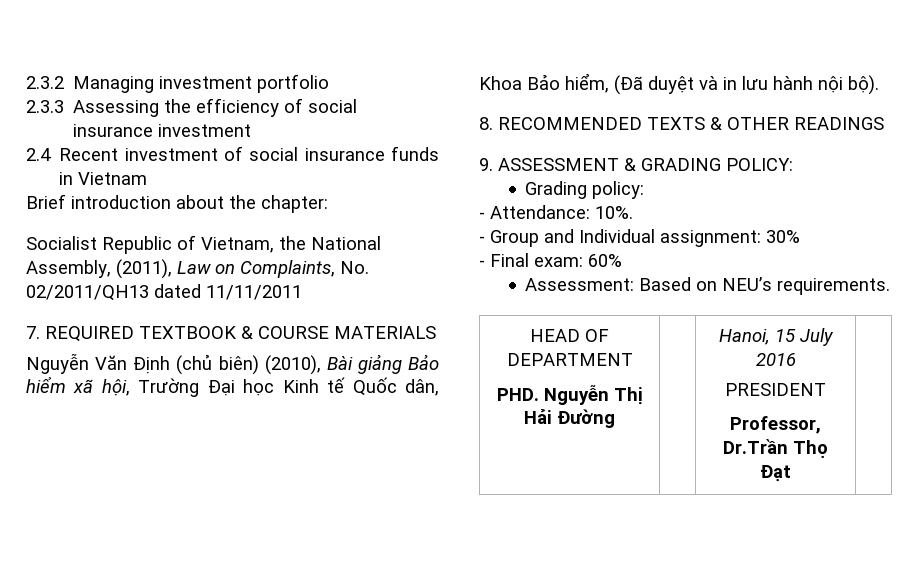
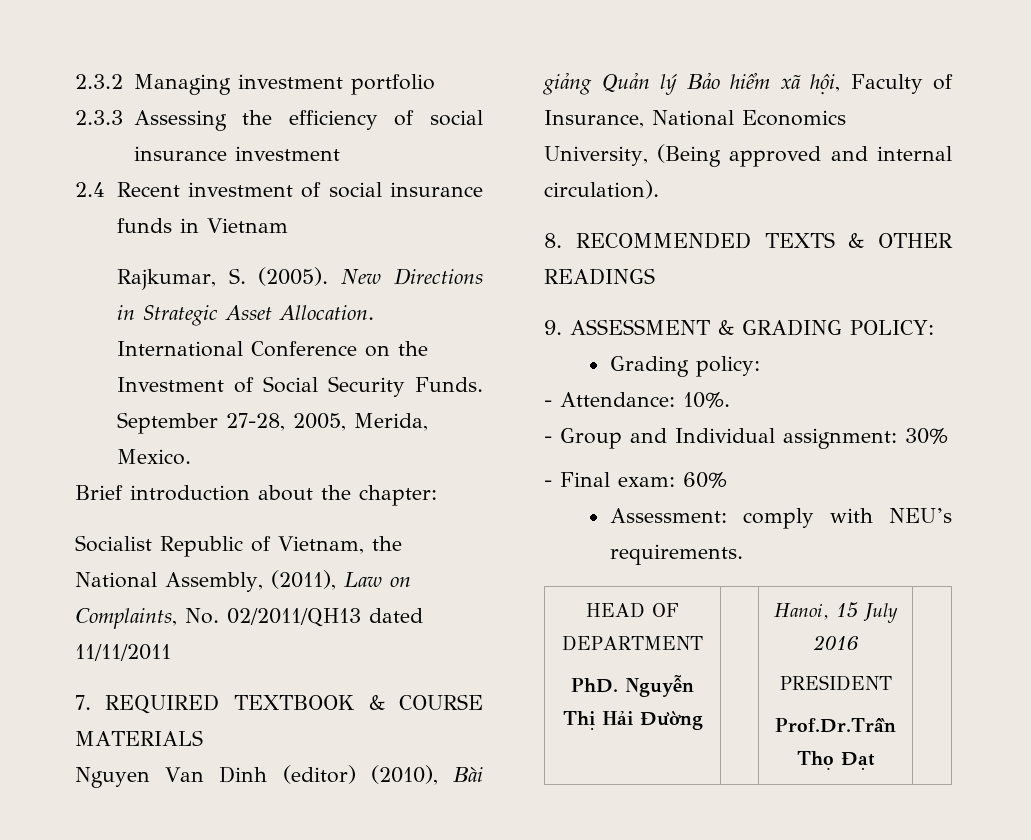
+ Rajkumar, S. (2005). New Directions in Strategic Asset Allocation. International Conference on the Investment of Social Security Funds. September 27-28, 2005, Merida, Mexico.
- Nguyễn Văn Định (chủ biên) (2010), Bài giảng Bảo hiểm xã hội, Trường Đại học Kinh tế Quốc dân, Khoa Bảo hiểm, (Đã duyệt và in lưu hành nội bộ).
+ Nguyen Van Dinh (editor) (2010), Bài giảng Quản lý Bảo hiểm xã hội, Faculty of Insurance, National Economics University, (Being approved and internal circulation).
- Assessment: Based on NEU’s requirements.
+ Assessment: comply with NEU’s requirements.
  HEAD OF DEPARTMENT
- PHD. Nguyễn Thị Hải Đường | | Hanoi, 15 July 2016
+ PhD. Nguyễn Thị Hải Đường | | Hanoi, 15 July 2016
  PRESIDENT
- Professor, Dr.Trần Thọ Đạt |
+ Prof.Dr.Trần Thọ Đạt |

